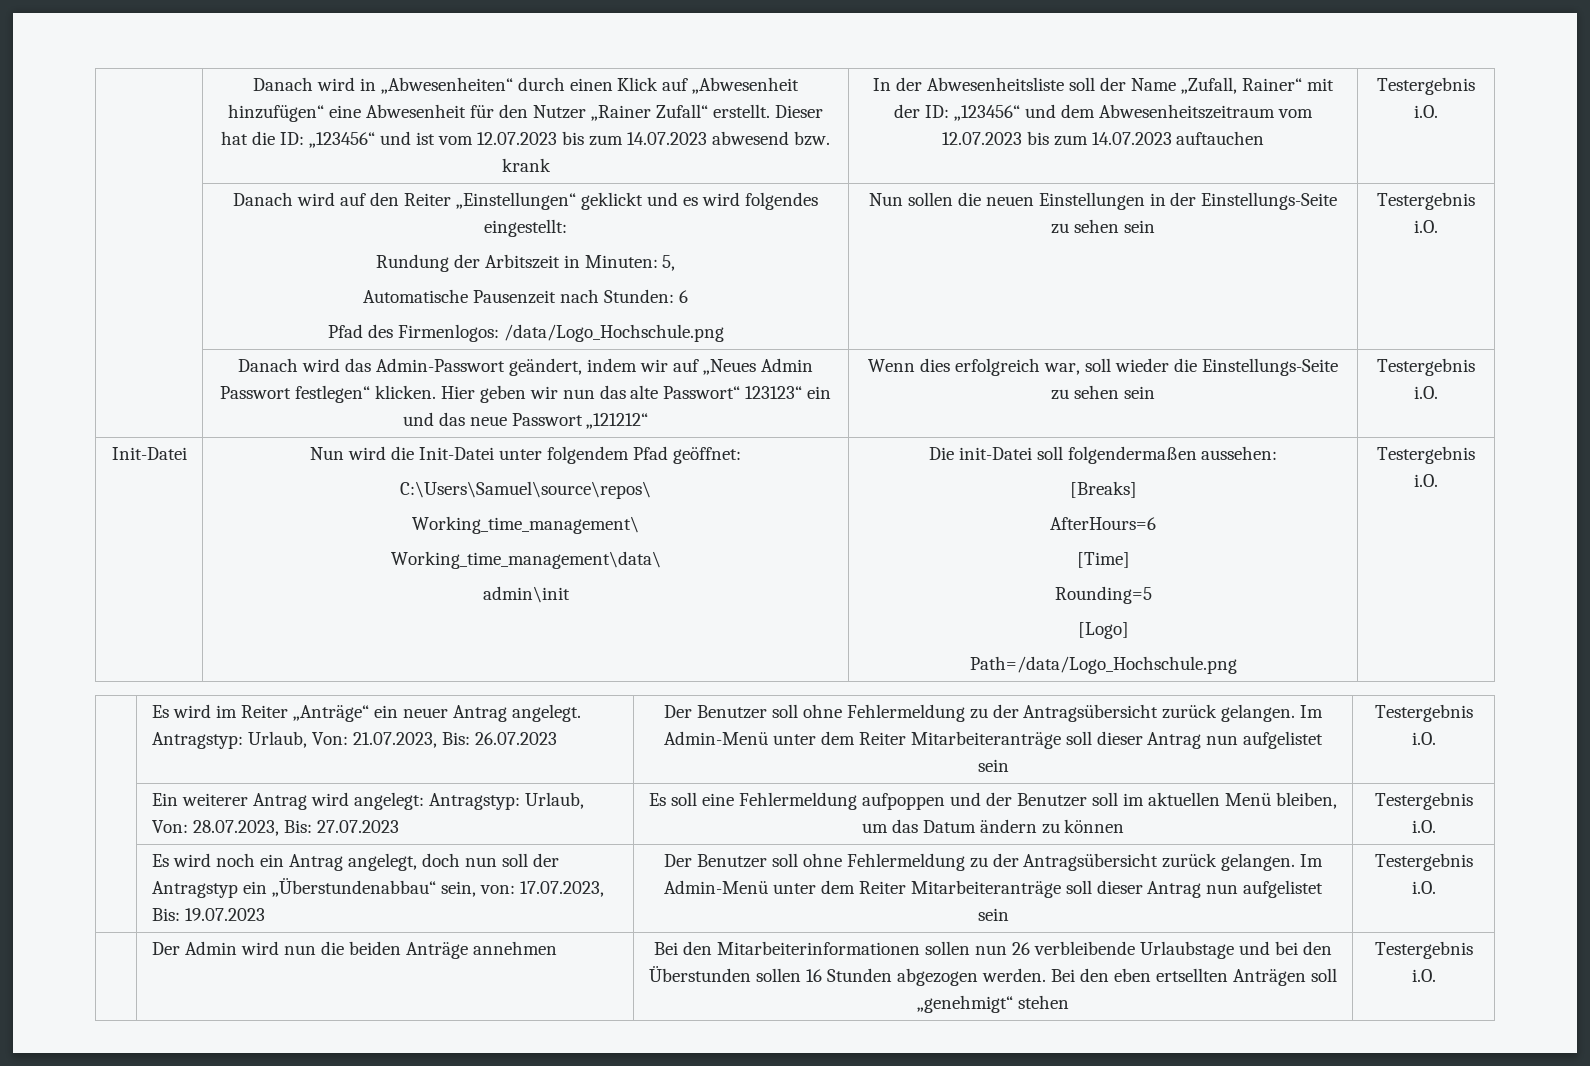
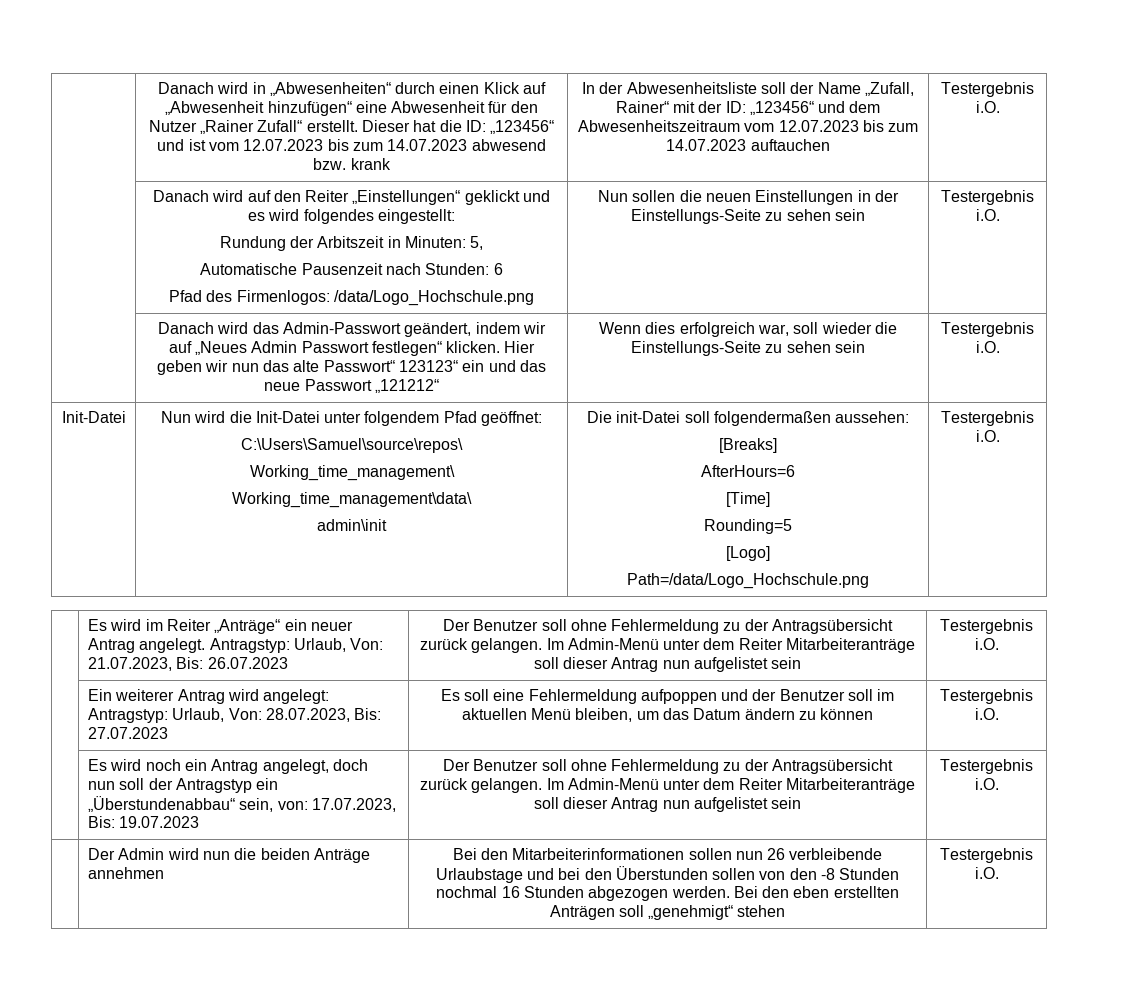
- | Der Admin wird nun die beiden Anträge annehmen | Bei den Mitarbeiterinformationen sollen nun 26 verbleibende Urlaubstage und bei den Überstunden sollen 16 Stunden abgezogen werden. Bei den eben ertsellten Anträgen soll „genehmigt“ stehen | Testergebnis i.O.
+ | Der Admin wird nun die beiden Anträge annehmen | Bei den Mitarbeiterinformationen sollen nun 26 verbleibende Urlaubstage und bei den Überstunden sollen von den -8 Stunden nochmal 16 Stunden abgezogen werden. Bei den eben erstellten Anträgen soll „genehmigt“ stehen | Testergebnis i.O.

